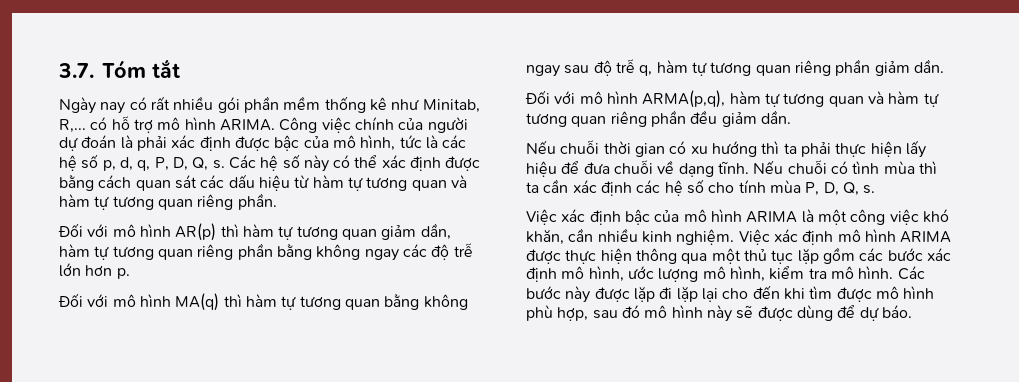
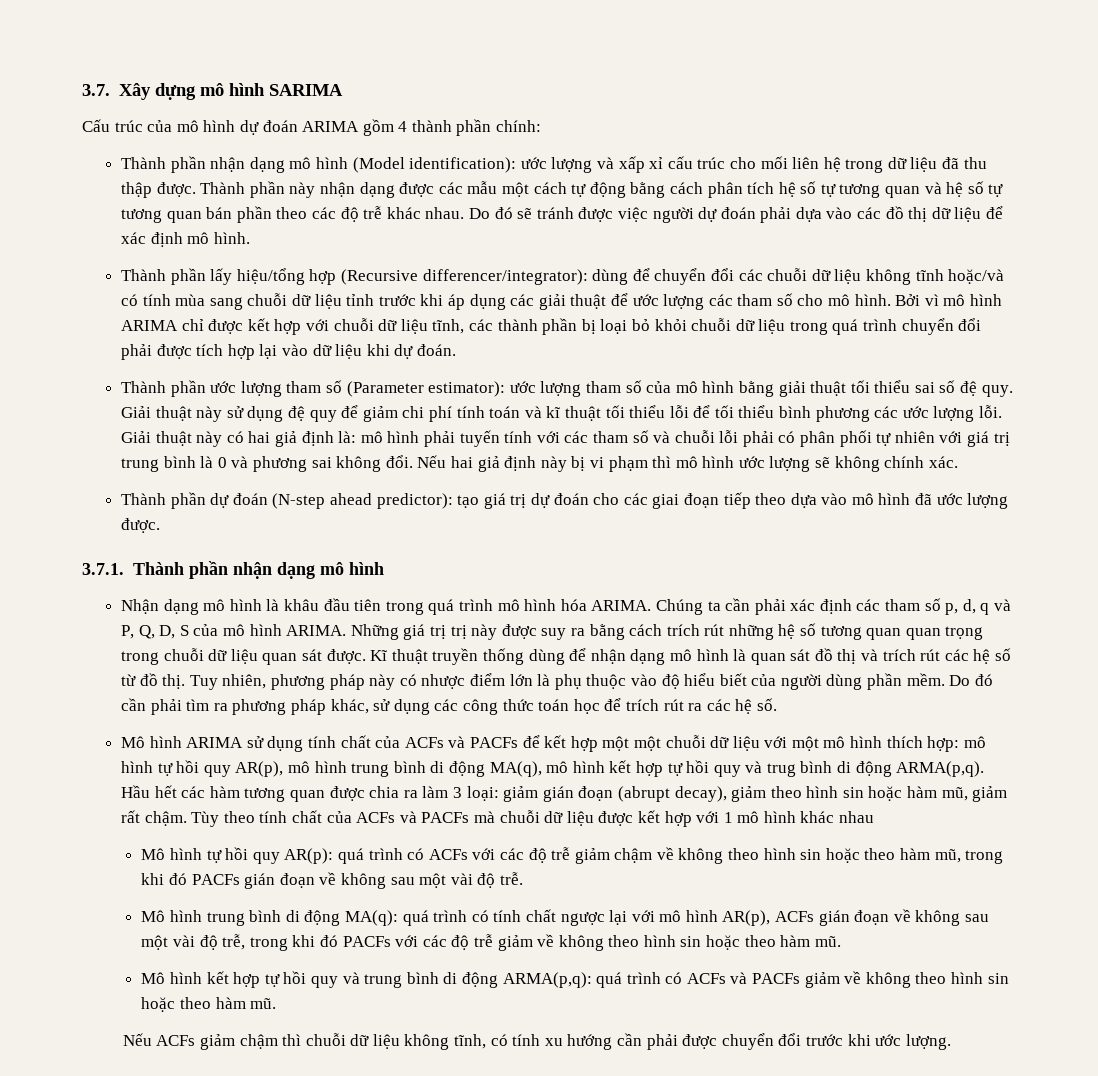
- 3.7. Tóm tắt
- Ngày nay có rất nhiều gói phần mềm thống kê như Minitab, R,... có hỗ trợ mô hình ARIMA. Công việc chính của người dự đoán là phải xác định được bậc của mô hình, tức là các hệ số p, d, q, P, D, Q, s. Các hệ số này có thể xác định được bằng cách quan sát các dấu hiệu từ hàm tự tương quan và hàm tự tương quan riêng phần.
- Đối với mô hình AR(p) thì hàm tự tương quan giảm dần, hàm tự tương quan riêng phần bằng không ngay các độ trễ lớn hơn p.
- Đối với mô hình MA(q) thì hàm tự tương quan bằng không ngay sau độ trễ q, hàm tự tương quan riêng phần giảm dần.
- Đối với mô hình ARMA(p,q), hàm tự tương quan và hàm tự tương quan riêng phần đều giảm dần.
- Nếu chuỗi thời gian có xu hướng thì ta phải thực hiện lấy hiệu để đưa chuỗi về dạng tĩnh. Nếu chuỗi có tình mùa thì ta cần xác định các hệ số cho tính mùa P, D, Q, s.
- Việc xác định bậc của mô hình ARIMA là một công việc khó khăn, cần nhiều kinh nghiệm. Việc xác định mô hình ARIMA được thực hiện thông qua một thủ tục lặp gồm các bước xác định mô hình, ước lượng mô hình, kiểm tra mô hình. Các bước này được lặp đi lặp lại cho đến khi tìm được mô hình phù hợp, sau đó mô hình này sẽ được dùng để dự báo.
+ 3.7. Xây dựng mô hình SARIMA
+ Cấu trúc của mô hình dự đoán ARIMA gồm 4 thành phần chính:
+ Thành phần nhận dạng mô hình (Model identification): ước lượng và xấp xỉ cấu trúc cho mối liên hệ trong dữ liệu đã thu thập được. Thành phần này nhận dạng được các mẫu một cách tự động bằng cách phân tích hệ số tự tương quan và hệ số tự tương quan bán phần theo các độ trễ khác nhau. Do đó sẽ tránh được việc người dự đoán phải dựa vào các đồ thị dữ liệu để xác định mô hình.
+ Thành phần lấy hiệu/tổng hợp (Recursive differencer/integrator): dùng để chuyển đổi các chuỗi dữ liệu không tĩnh hoặc/và có tính mùa sang chuỗi dữ liệu tỉnh trước khi áp dụng các giải thuật để ước lượng các tham số cho mô hình. Bởi vì mô hình ARIMA chỉ được kết hợp với chuỗi dữ liệu tĩnh, các thành phần bị loại bỏ khỏi chuỗi dữ liệu trong quá trình chuyển đổi phải được tích hợp lại vào dữ liệu khi dự đoán.
+ Thành phần ước lượng tham số (Parameter estimator): ước lượng tham số của mô hình bằng giải thuật tối thiểu sai số đệ quy. Giải thuật này sử dụng đệ quy để giảm chi phí tính toán và kĩ thuật tối thiểu lỗi để tối thiểu bình phương các ước lượng lỗi. Giải thuật này có hai giả định là: mô hình phải tuyến tính với các tham số và chuỗi lỗi phải có phân phối tự nhiên với giá trị trung bình là 0 và phương sai không đổi. Nếu hai giả định này bị vi phạm thì mô hình ước lượng sẽ không chính xác.
+ Thành phần dự đoán (N-step ahead predictor): tạo giá trị dự đoán cho các giai đoạn tiếp theo dựa vào mô hình đã ước lượng được.
+ 3.7.1. Thành phần nhận dạng mô hình
+ Nhận dạng mô hình là khâu đầu tiên trong quá trình mô hình hóa ARIMA. Chúng ta cần phải xác định các tham số p, d, q và P, Q, D, S của mô hình ARIMA. Những giá trị trị này được suy ra bằng cách trích rút những hệ số tương quan quan trọng trong chuỗi dữ liệu quan sát được. Kĩ thuật truyền thống dùng để nhận dạng mô hình là quan sát đồ thị và trích rút các hệ số từ đồ thị. Tuy nhiên, phương pháp này có nhược điểm lớn là phụ thuộc vào độ hiểu biết của người dùng phần mềm. Do đó cần phải tìm ra phương pháp khác, sử dụng các công thức toán học để trích rút ra các hệ số.
+ Mô hình ARIMA sử dụng tính chất của ACFs và PACFs để kết hợp một một chuỗi dữ liệu với một mô hình thích hợp: mô hình tự hồi quy AR(p), mô hình trung bình di động MA(q), mô hình kết hợp tự hồi quy và trug bình di động ARMA(p,q). Hầu hết các hàm tương quan được chia ra làm 3 loại: giảm gián đoạn (abrupt decay), giảm theo hình sin hoặc hàm mũ, giảm rất chậm. Tùy theo tính chất của ACFs và PACFs mà chuỗi dữ liệu được kết hợp với 1 mô hình khác nhau
+ Mô hình tự hồi quy AR(p): quá trình có ACFs với các độ trễ giảm chậm về không theo hình sin hoặc theo hàm mũ, trong khi đó PACFs gián đoạn về không sau một vài độ trễ.
+ Mô hình trung bình di động MA(q): quá trình có tính chất ngược lại với mô hình AR(p), ACFs gián đoạn về không sau một vài độ trễ, trong khi đó PACFs với các độ trễ giảm về không theo hình sin hoặc theo hàm mũ.
+ Mô hình kết hợp tự hồi quy và trung bình di động ARMA(p,q): quá trình có ACFs và PACFs giảm về không theo hình sin hoặc theo hàm mũ.
+ Nếu ACFs giảm chậm thì chuỗi dữ liệu không tĩnh, có tính xu hướng cần phải được chuyển đổi trước khi ước lượng.

